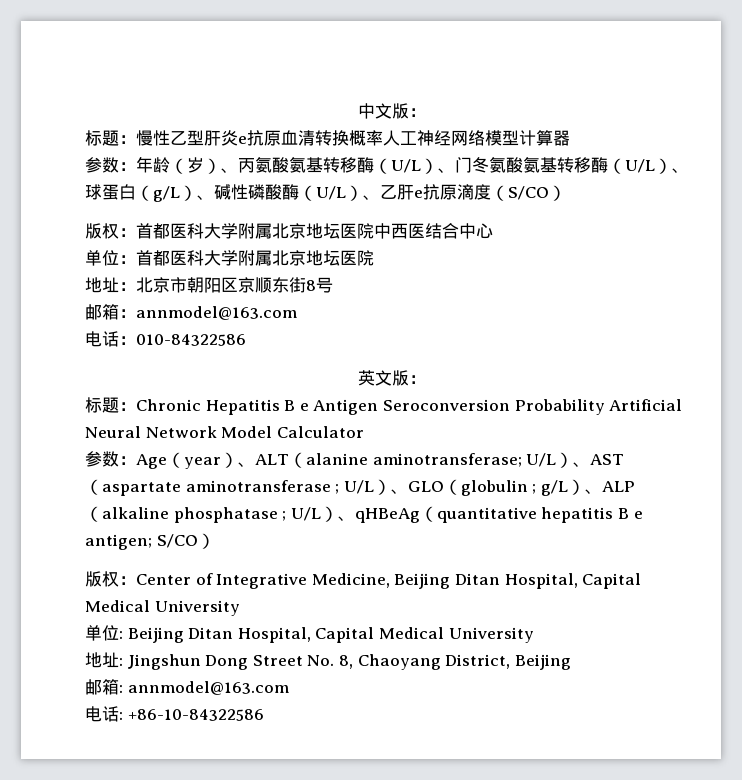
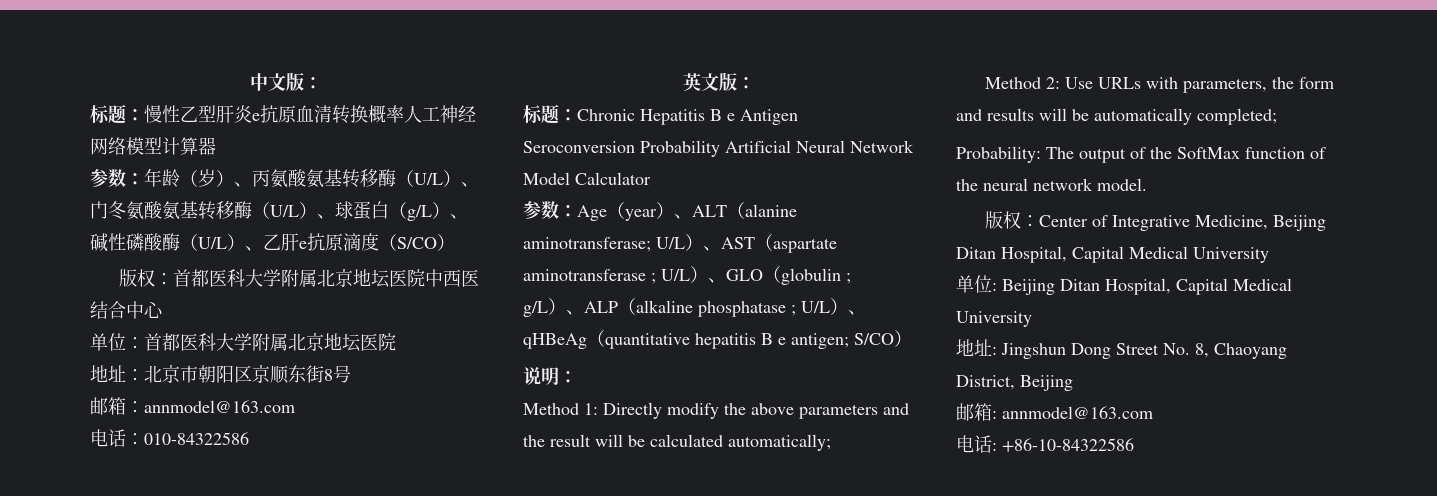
+ 说明：
+ Method 1: Directly modify the above parameters and the result will be calculated automatically;
+ Method 2: Use URLs with parameters, the form and results will be automatically completed;
+ Probability: The output of the SoftMax function of the neural network model.

